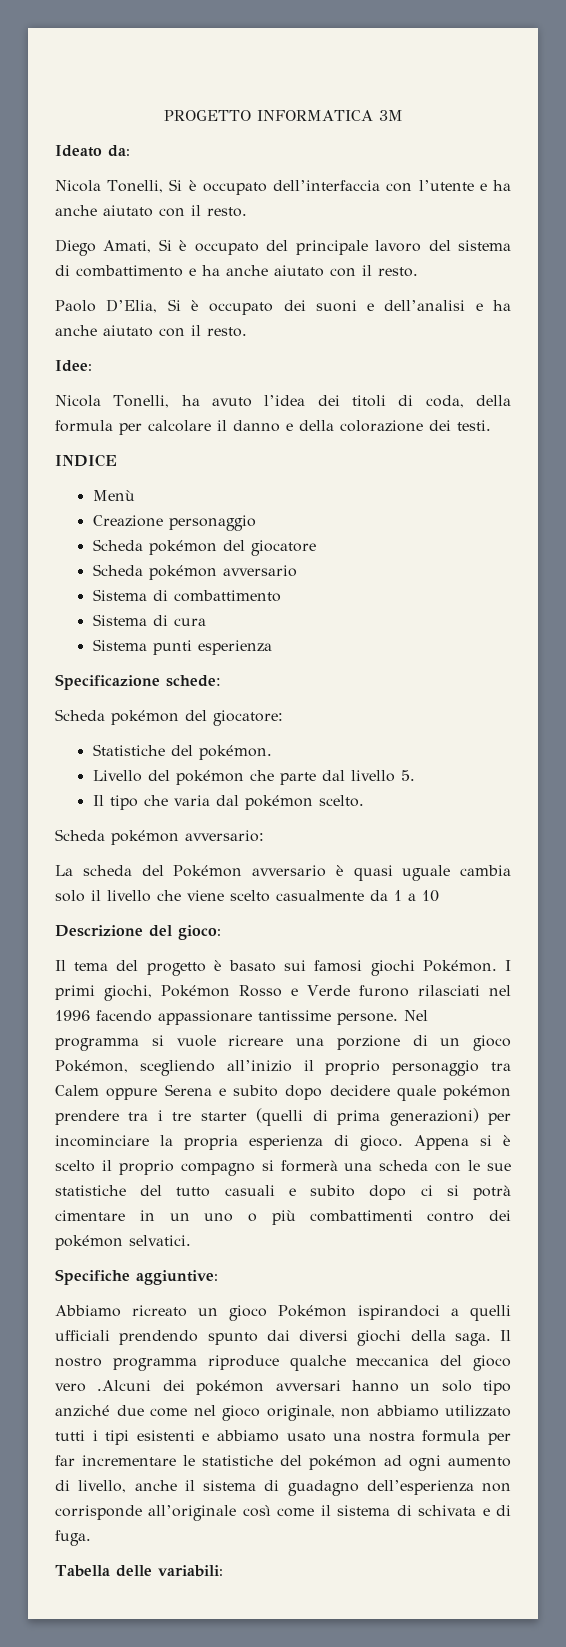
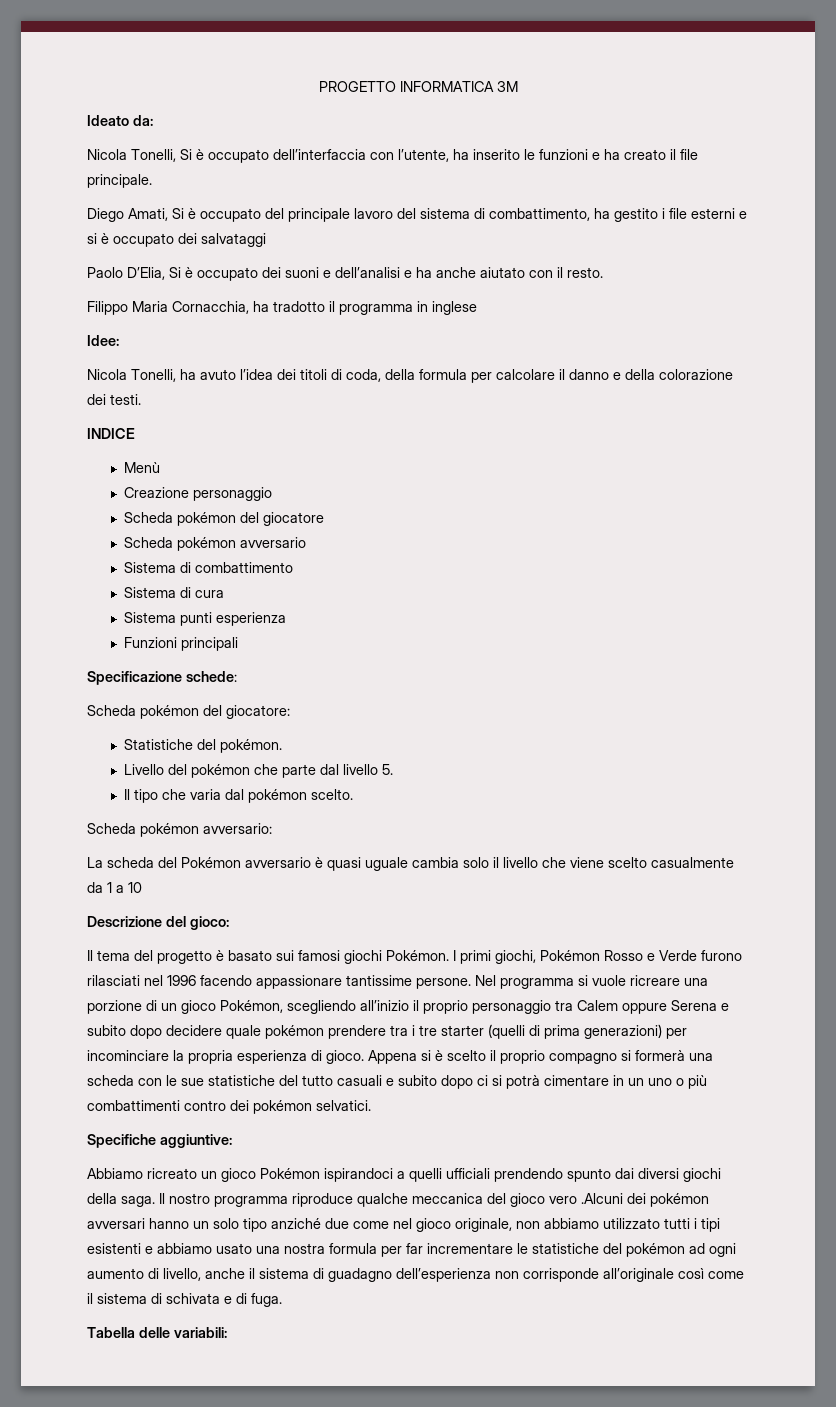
- Nicola Tonelli, Si è occupato dell’interfaccia con l’utente e ha anche aiutato con il resto.
+ Nicola Tonelli, Si è occupato dell’interfaccia con l’utente, ha inserito le funzioni e ha creato il file principale.
- Diego Amati, Si è occupato del principale lavoro del sistema di combattimento e ha anche aiutato con il resto.
+ Diego Amati, Si è occupato del principale lavoro del sistema di combattimento, ha gestito i file esterni e si è occupato dei salvataggi
+ Filippo Maria Cornacchia, ha tradotto il programma in inglese
+ Funzioni principali

